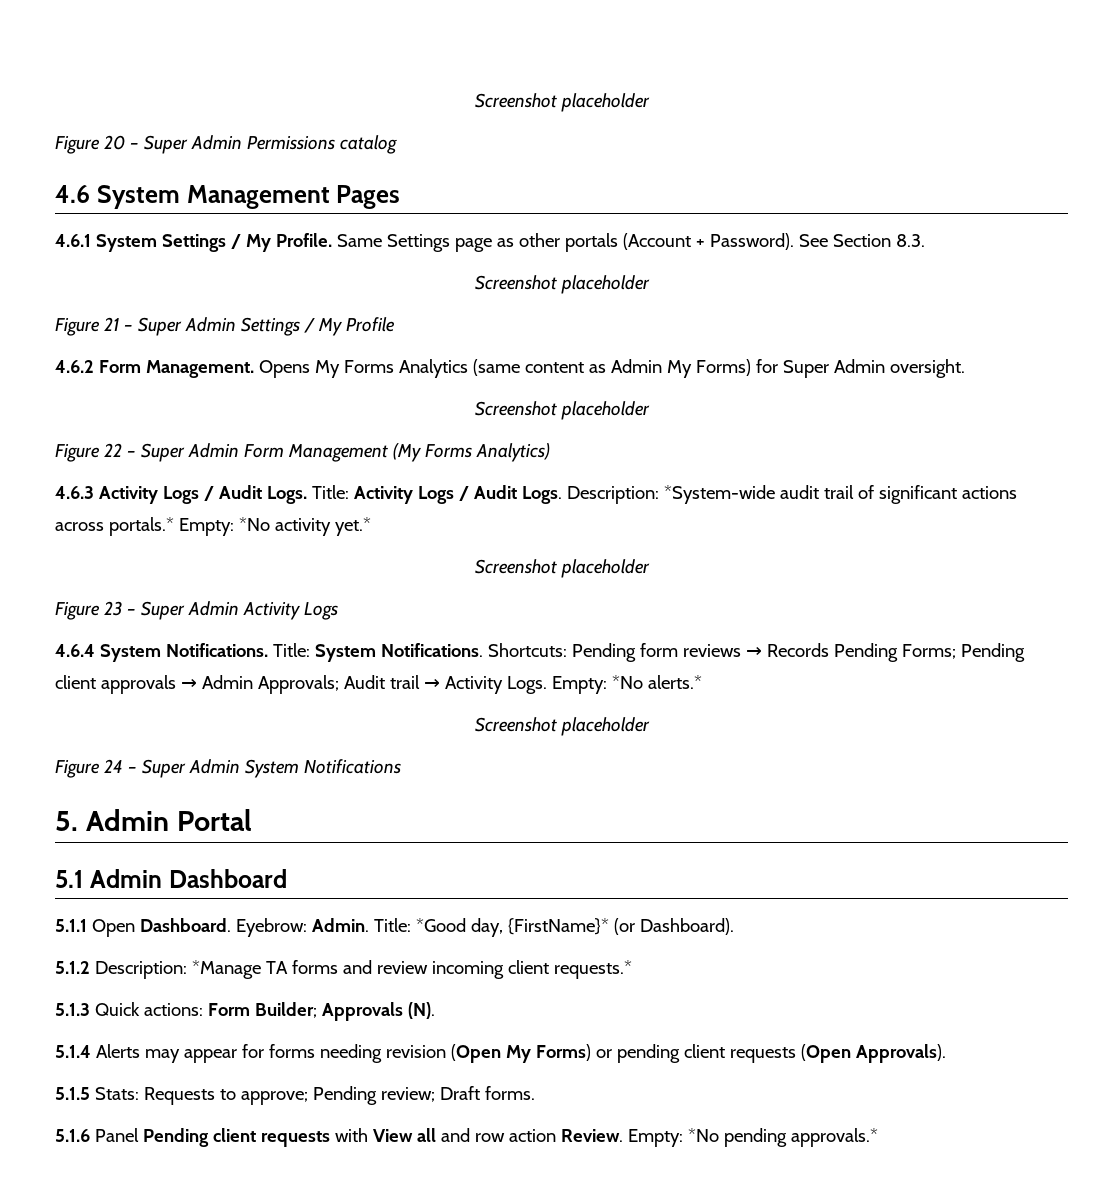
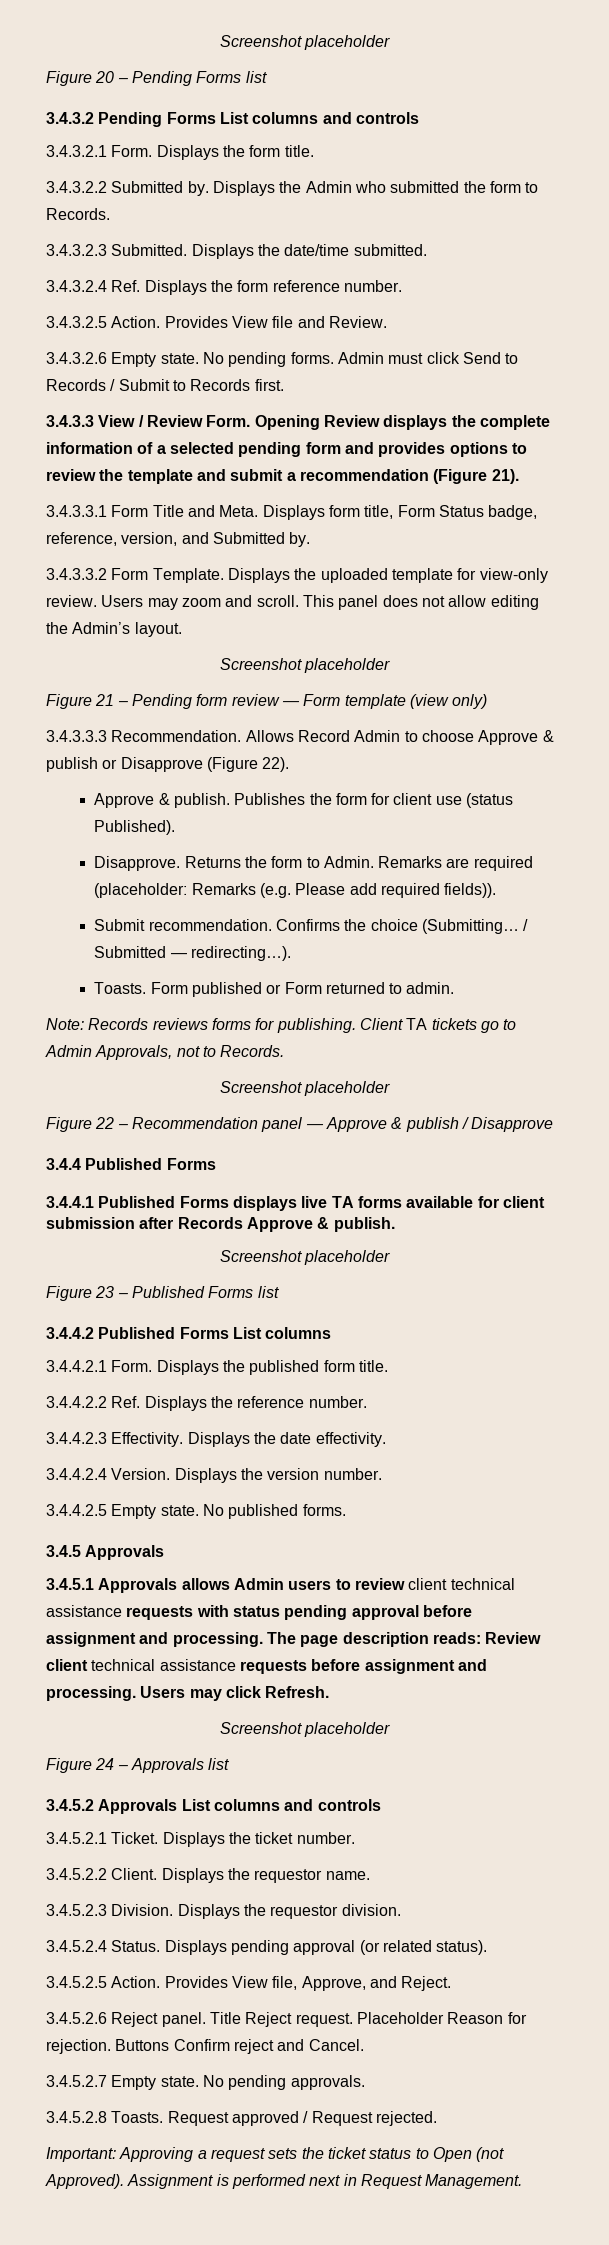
- Figure 20 – Super Admin Permissions catalog
- 4.6 System Management Pages
- 4.6.1 System Settings / My Profile. Same Settings page as other portals (Account + Password). See Section 8.3.
+ Figure 20 – Pending Forms list
+ 3.4.3.2 Pending Forms List columns and controls
+ 3.4.3.2.1 Form. Displays the form title.
+ 3.4.3.2.2 Submitted by. Displays the Admin who submitted the form to Records.
+ 3.4.3.2.3 Submitted. Displays the date/time submitted.
+ 3.4.3.2.4 Ref. Displays the form reference number.
+ 3.4.3.2.5 Action. Provides View file and Review.
+ 3.4.3.2.6 Empty state. No pending forms. Admin must click Send to Records / Submit to Records first.
+ 3.4.3.3 View / Review Form. Opening Review displays the complete information of a selected pending form and provides options to review the template and submit a recommendation (Figure 21).
+ 3.4.3.3.1 Form Title and Meta. Displays form title, Form Status badge, reference, version, and Submitted by.
+ 3.4.3.3.2 Form Template. Displays the uploaded template for view-only review. Users may zoom and scroll. This panel does not allow editing the Admin’s layout.
- Figure 21 – Super Admin Settings / My Profile
- 4.6.2 Form Management. Opens My Forms Analytics (same content as Admin My Forms) for Super Admin oversight.
+ Figure 21 – Pending form review — Form template (view only)
+ 3.4.3.3.3 Recommendation. Allows Record Admin to choose Approve & publish or Disapprove (Figure 22).
+ Approve & publish. Publishes the form for client use (status Published).
+ Disapprove. Returns the form to Admin. Remarks are required (placeholder: Remarks (e.g. Please add required fields)).
+ Submit recommendation. Confirms the choice (Submitting… / Submitted — redirecting…).
+ Toasts. Form published or Form returned to admin.
+ Note: Records reviews forms for publishing. Client TA tickets go to Admin Approvals, not to Records.
- Figure 22 – Super Admin Form Management (My Forms Analytics)
- 4.6.3 Activity Logs / Audit Logs. Title: Activity Logs / Audit Logs. Description: *System-wide audit trail of significant actions across portals.* Empty: *No activity yet.*
+ Figure 22 – Recommendation panel — Approve & publish / Disapprove
+ 3.4.4 Published Forms
+ 3.4.4.1 Published Forms displays live TA forms available for client submission after Records Approve & publish.
- Figure 23 – Super Admin Activity Logs
- 4.6.4 System Notifications. Title: System Notifications. Shortcuts: Pending form reviews → Records Pending Forms; Pending client approvals → Admin Approvals; Audit trail → Activity Logs. Empty: *No alerts.*
+ Figure 23 – Published Forms list
+ 3.4.4.2 Published Forms List columns
+ 3.4.4.2.1 Form. Displays the published form title.
+ 3.4.4.2.2 Ref. Displays the reference number.
+ 3.4.4.2.3 Effectivity. Displays the date effectivity.
+ 3.4.4.2.4 Version. Displays the version number.
+ 3.4.4.2.5 Empty state. No published forms.
+ 3.4.5 Approvals
+ 3.4.5.1 Approvals allows Admin users to review client technical assistance requests with status pending approval before assignment and processing. The page description reads: Review client technical assistance requests before assignment and processing. Users may click Refresh.
- Figure 24 – Super Admin System Notifications
- 5. Admin Portal
- 5.1 Admin Dashboard
- 5.1.1 Open Dashboard. Eyebrow: Admin. Title: *Good day, {FirstName}* (or Dashboard).
- 5.1.2 Description: *Manage TA forms and review incoming client requests.*
- 5.1.3 Quick actions: Form Builder; Approvals (N).
- 5.1.4 Alerts may appear for forms needing revision (Open My Forms) or pending client requests (Open Approvals).
- 5.1.5 Stats: Requests to approve; Pending review; Draft forms.
- 5.1.6 Panel Pending client requests with View all and row action Review. Empty: *No pending approvals.*
+ Figure 24 – Approvals list
+ 3.4.5.2 Approvals List columns and controls
+ 3.4.5.2.1 Ticket. Displays the ticket number.
+ 3.4.5.2.2 Client. Displays the requestor name.
+ 3.4.5.2.3 Division. Displays the requestor division.
+ 3.4.5.2.4 Status. Displays pending approval (or related status).
+ 3.4.5.2.5 Action. Provides View file, Approve, and Reject.
+ 3.4.5.2.6 Reject panel. Title Reject request. Placeholder Reason for rejection. Buttons Confirm reject and Cancel.
+ 3.4.5.2.7 Empty state. No pending approvals.
+ 3.4.5.2.8 Toasts. Request approved / Request rejected.
+ Important: Approving a request sets the ticket status to Open (not Approved). Assignment is performed next in Request Management.

